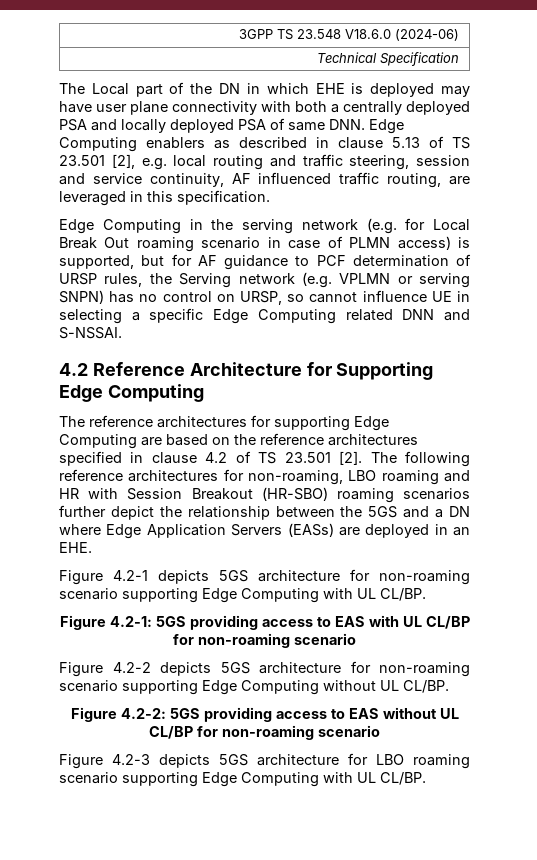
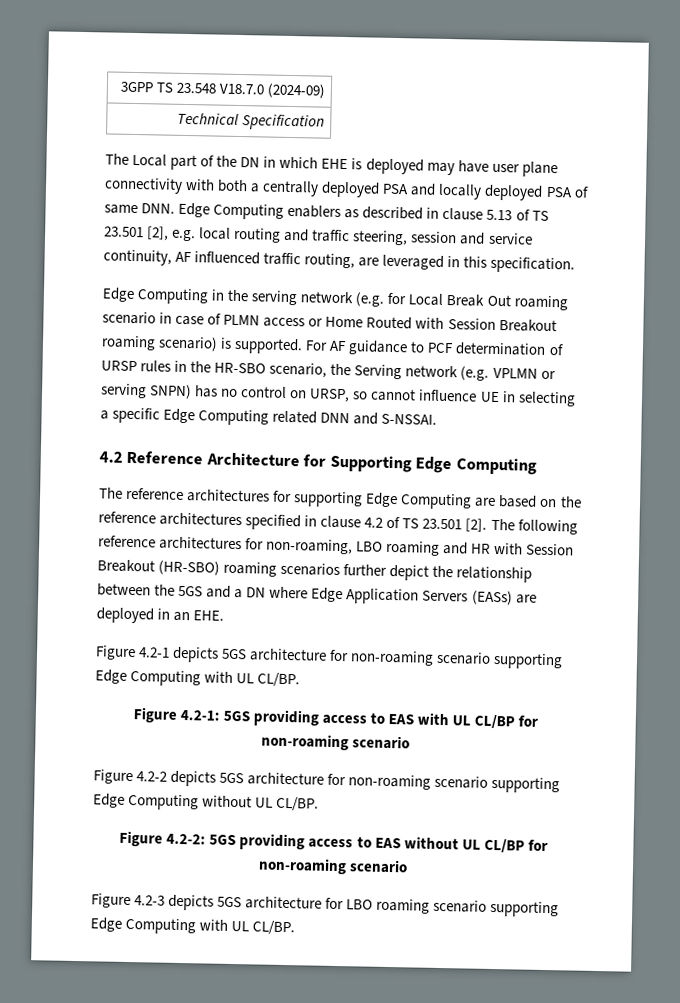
- 3GPP TS 23.548 V18.6.0 (2024-06)
+ 3GPP TS 23.548 V18.7.0 (2024-09)
- Edge Computing in the serving network (e.g. for Local Break Out roaming scenario in case of PLMN access) is supported, but for AF guidance to PCF determination of URSP rules, the Serving network (e.g. VPLMN or serving SNPN) has no control on URSP, so cannot influence UE in selecting a specific Edge Computing related DNN and S-NSSAI.
+ Edge Computing in the serving network (e.g. for Local Break Out roaming scenario in case of PLMN access or Home Routed with Session Breakout roaming scenario) is supported. For AF guidance to PCF determination of URSP rules in the HR-SBO scenario, the Serving network (e.g. VPLMN or serving SNPN) has no control on URSP, so cannot influence UE in selecting a specific Edge Computing related DNN and S-NSSAI.

